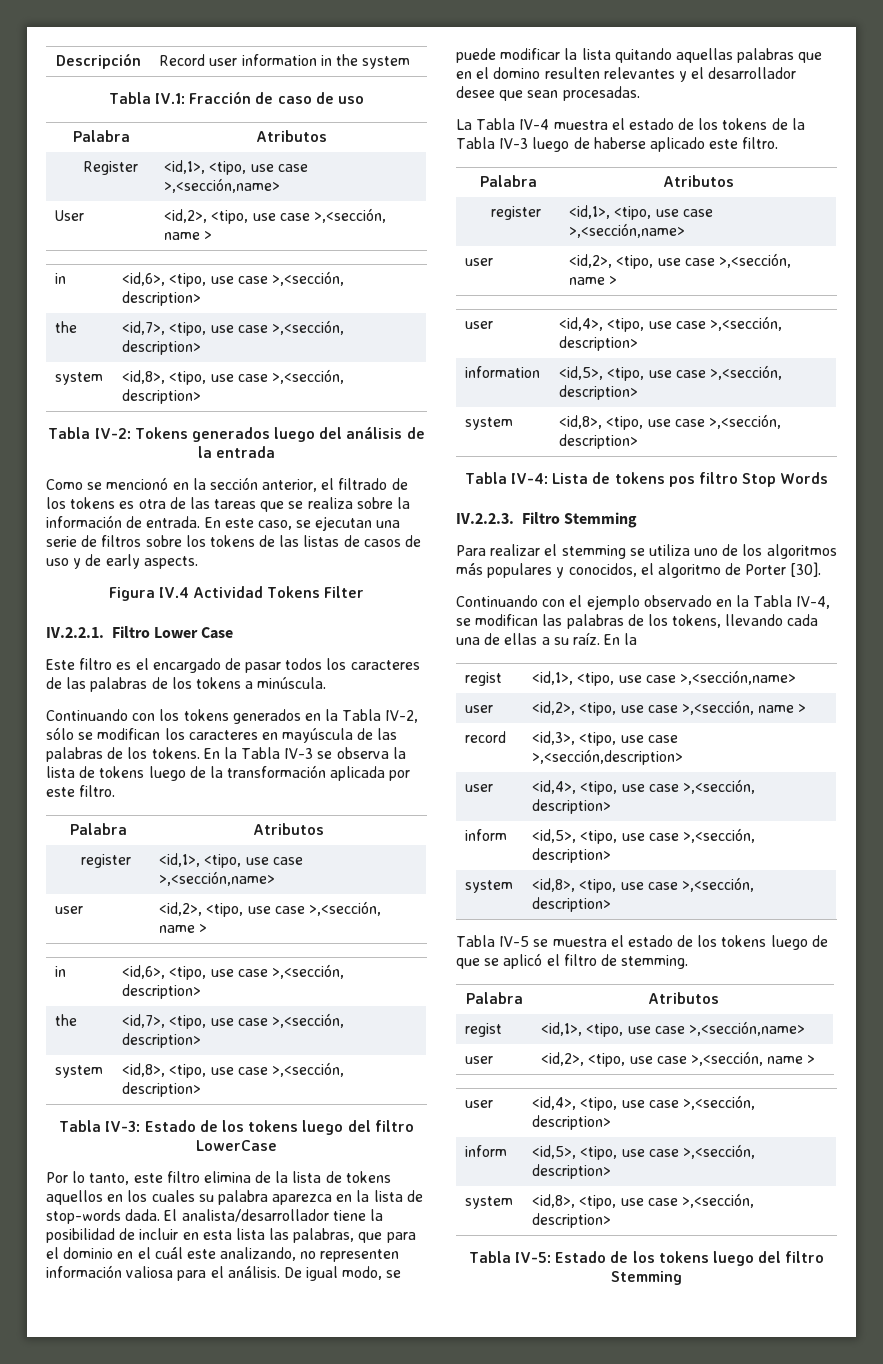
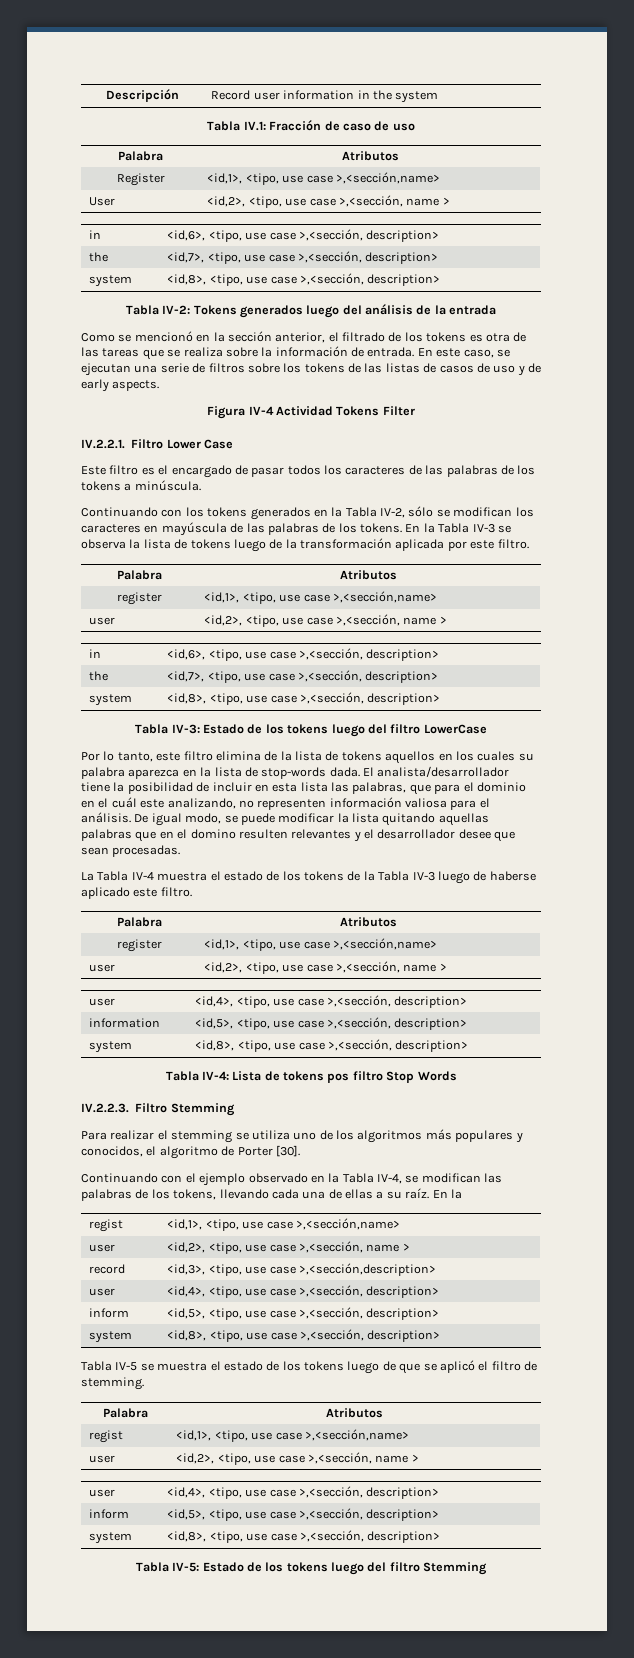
- Figura IV.4 Actividad Tokens Filter
+ Figura IV-4 Actividad Tokens Filter

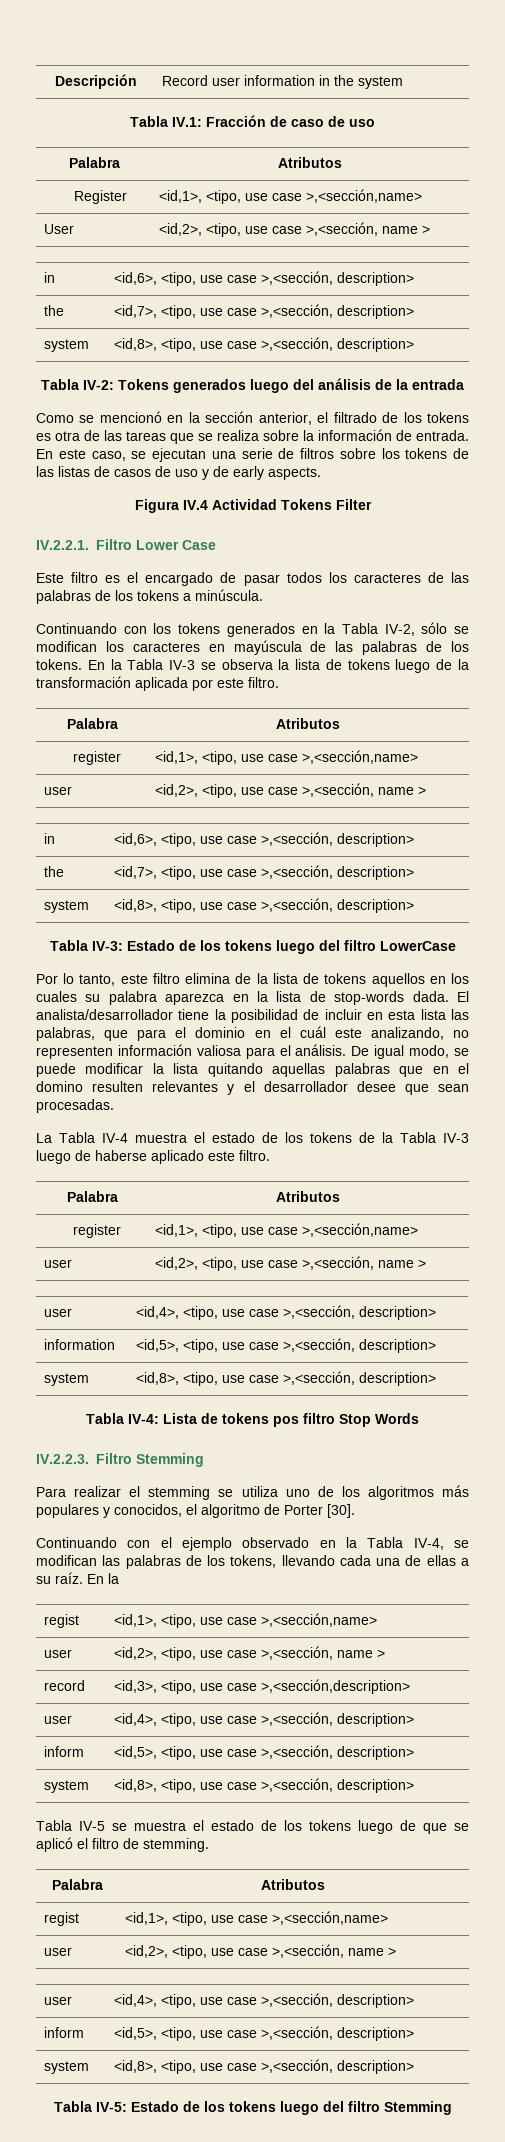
- Figura IV-4 Actividad Tokens Filter
+ Figura IV.4 Actividad Tokens Filter

